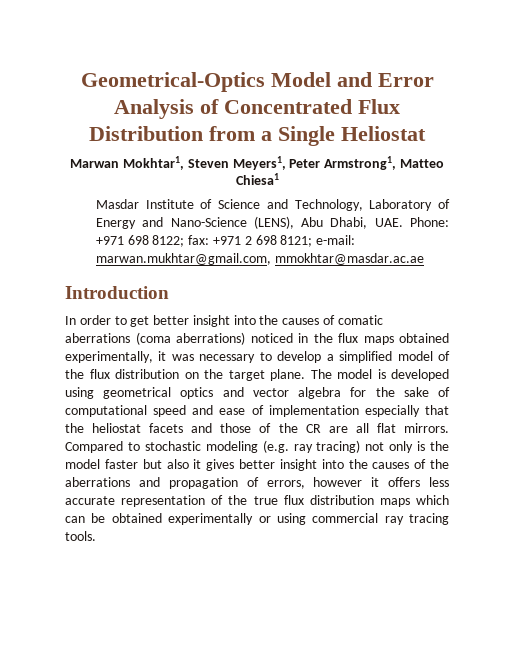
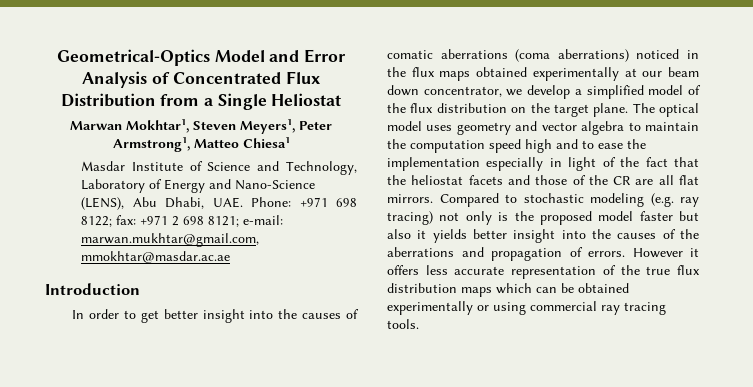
- In order to get better insight into the causes of comatic aberrations (coma aberrations) noticed in the flux maps obtained experimentally, it was necessary to develop a simplified model of the flux distribution on the target plane.
+ In order to get better insight into the causes of comatic aberrations (coma aberrations) noticed in the flux maps obtained experimentally at our beam down concentrator, we develop a simplified model of the flux distribution on the target plane.
- The model is developed using geometrical optics and vector algebra for the sake of computational speed and ease of implementation especially that the heliostat facets and those of the CR are all flat mirrors.
+ The optical model uses geometry and vector algebra to maintain the computation speed high and to ease the implementation especially in light of the fact that the heliostat facets and those of the CR are all flat mirrors.
- Compared to stochastic modeling (e.g. ray tracing) not only is the model faster but also it gives better insight into the causes of the aberrations and propagation of errors, however it offers less accurate representation of the true flux distribution maps which can be obtained experimentally or using commercial ray tracing tools.
+ Compared to stochastic modeling (e.g. ray tracing) not only is the proposed model faster but also it yields better insight into the causes of the aberrations and propagation of errors. However it offers less accurate representation of the true flux distribution maps which can be obtained experimentally or using commercial ray tracing tools.

